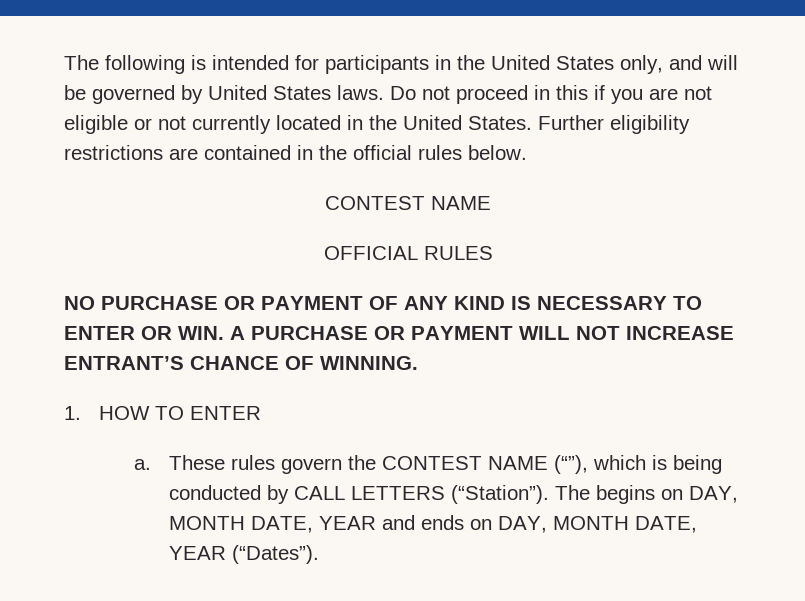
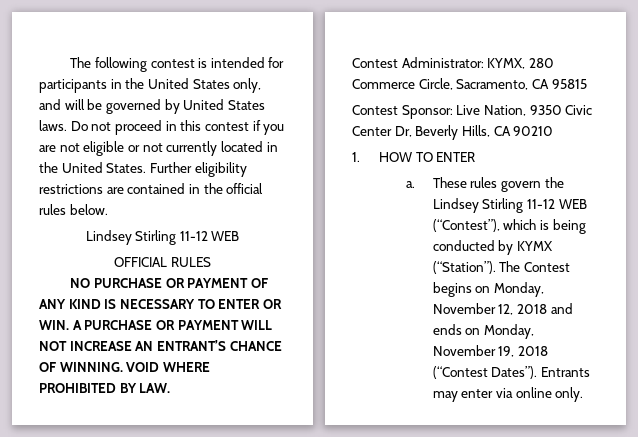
- The following is intended for participants in the United States only, and will be governed by United States laws.
+ The following contest is intended for participants in the United States only, and will be governed by United States laws.
- Do not proceed in this if you are not eligible or not currently located in the United States.
+ Do not proceed in this contest if you are not eligible or not currently located in the United States.
  Further eligibility restrictions are contained in the official rules below.
- CONTEST NAME
+ Lindsey Stirling 11-12 WEB
- NO PURCHASE OR PAYMENT OF ANY KIND IS NECESSARY TO ENTER OR WIN. A PURCHASE OR PAYMENT WILL NOT INCREASE ENTRANT’S CHANCE OF WINNING.
+ NO PURCHASE OR PAYMENT OF ANY KIND IS NECESSARY TO ENTER OR WIN. A PURCHASE OR PAYMENT WILL NOT INCREASE AN ENTRANT’S CHANCE OF WINNING. VOID WHERE PROHIBITED BY LAW.
+ Contest Administrator: KYMX, 280 Commerce Circle, Sacramento, CA 95815
+ Contest Sponsor: Live Nation, 9350 Civic Center Dr, Beverly Hills, CA 90210
- These rules govern the CONTEST NAME (“”), which is being conducted by CALL LETTERS (“Station”).
+ These rules govern the Lindsey Stirling 11-12 WEB (“Contest”), which is being conducted by KYMX (“Station”).
- The begins on DAY, MONTH DATE, YEAR and ends on DAY, MONTH DATE, YEAR (“Dates”).
+ The Contest begins on Monday, November 12, 2018 and ends on Monday, November 19, 2018 (“Contest Dates”). Entrants may enter via online only.

